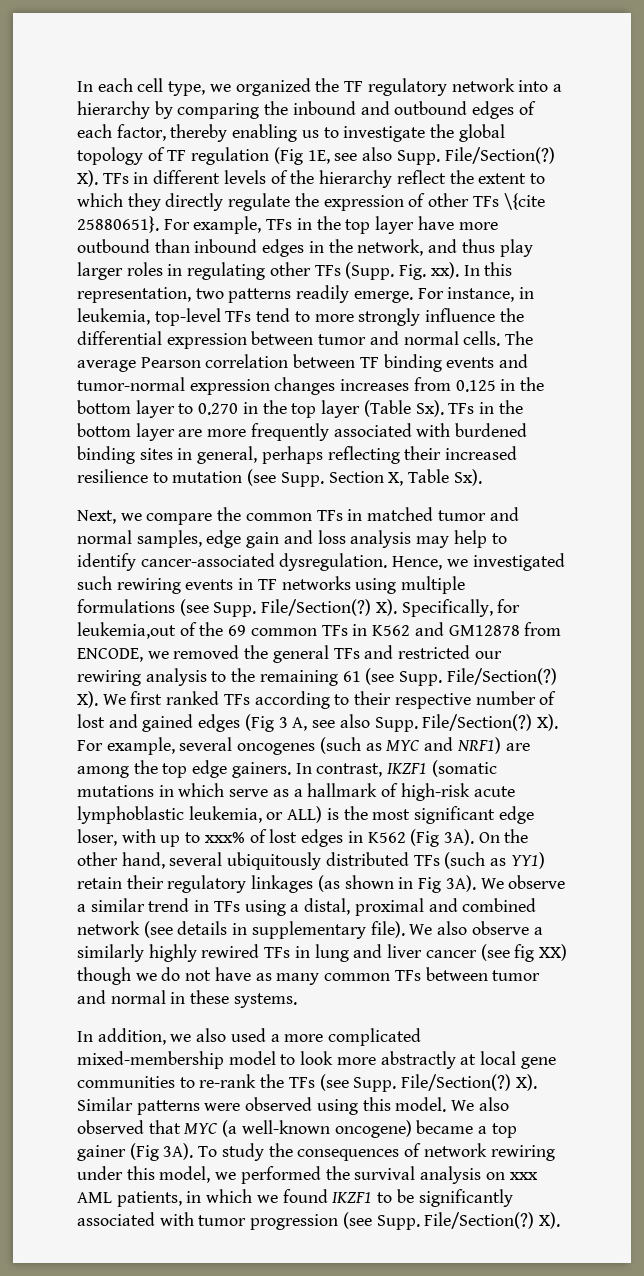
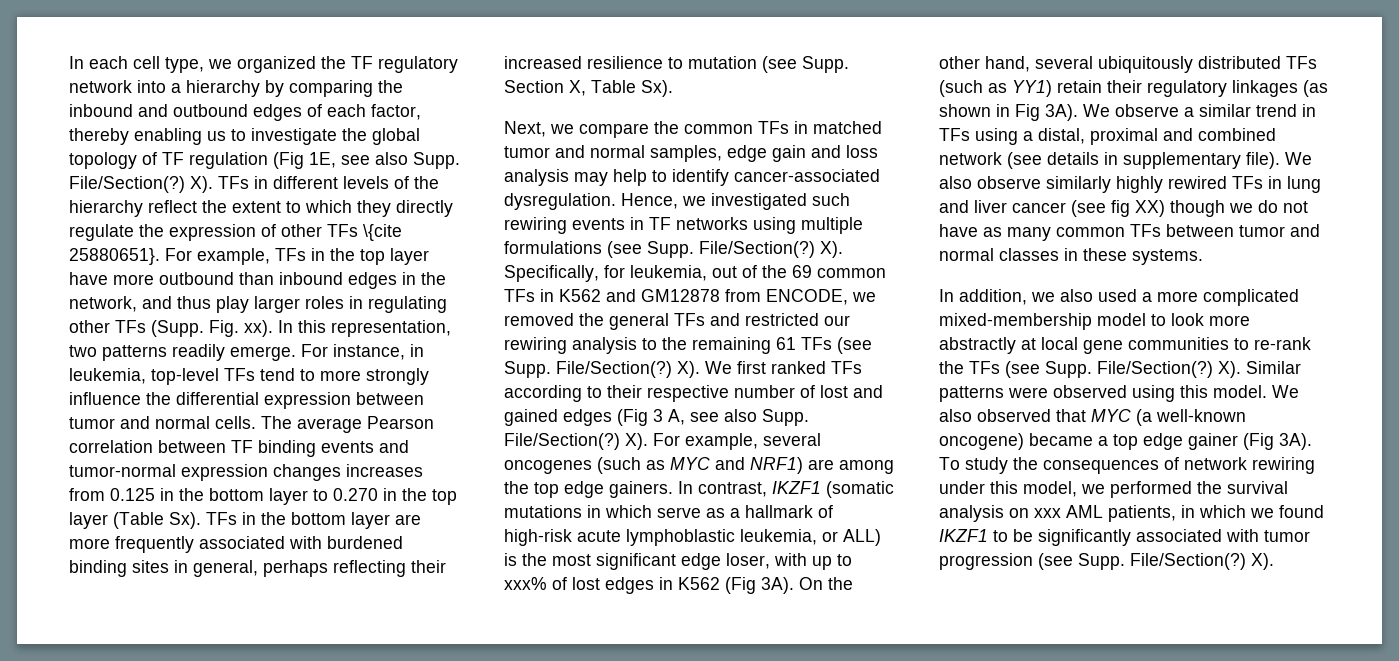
- X). Specifically, for leukemia,out of the 69 common TFs in K562 and GM12878 from ENCODE, we removed the general TFs and restricted our rewiring analysis to the remaining 61 (see Supp.
+ X). Specifically, for leukemia, out of the 69 common TFs in K562 and GM12878 from ENCODE, we removed the general TFs and restricted our rewiring analysis to the remaining 61 TFs (see Supp.
- We also observe a similarly highly rewired TFs in lung and liver cancer (see fig XX) though we do not have as many common TFs between tumor and normal in these systems.
+ We also observe similarly highly rewired TFs in lung and liver cancer (see fig XX) though we do not have as many common TFs between tumor and normal classes in these systems.
- We also observed that MYC (a well-known oncogene) became a top gainer (Fig 3A).
+ We also observed that MYC (a well-known oncogene) became a top edge gainer (Fig 3A).

